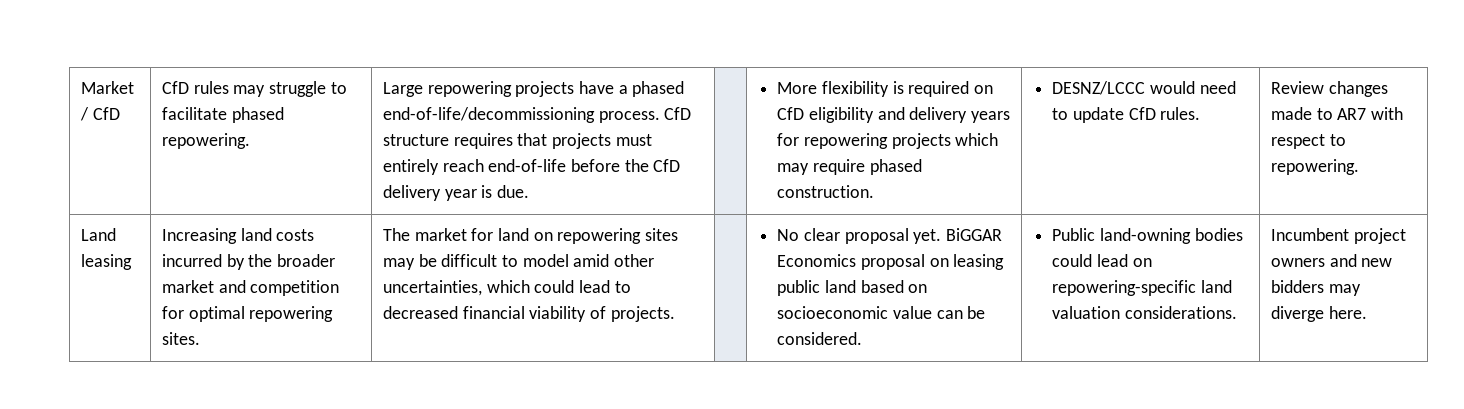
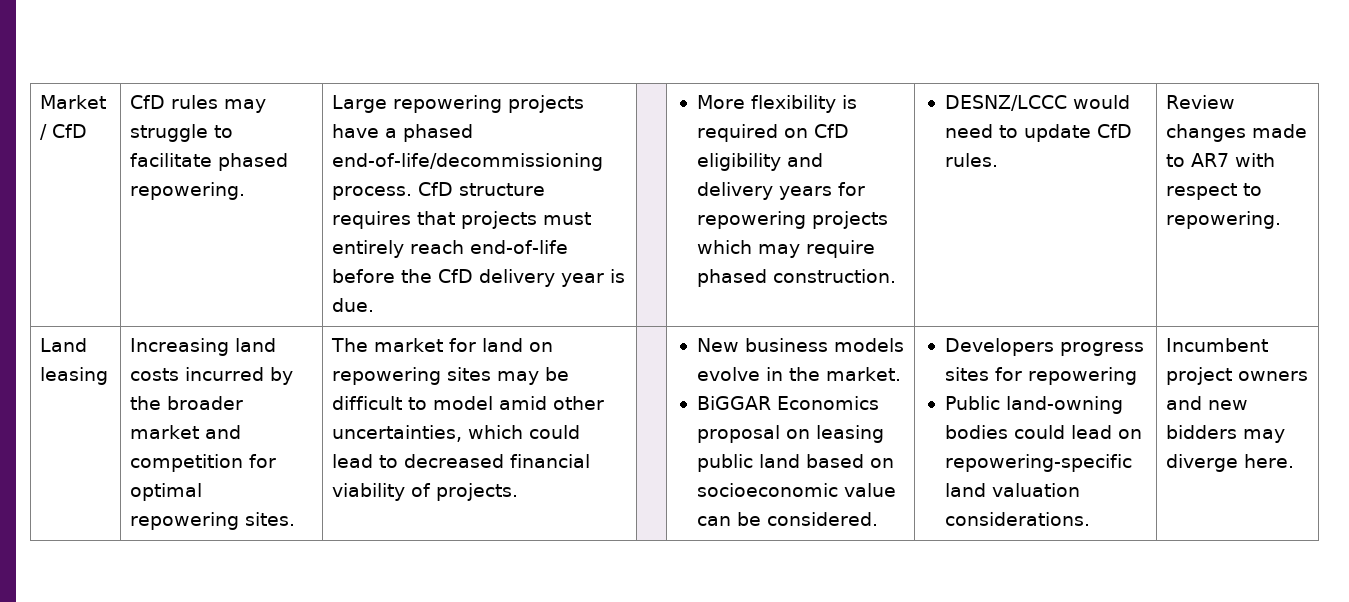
- No clear proposal yet. BiGGAR Economics proposal on leasing public land based on socioeconomic value can be considered.
+ New business models evolve in the market.
+ BiGGAR Economics proposal on leasing public land based on socioeconomic value can be considered.
+ Developers progress sites for repowering

